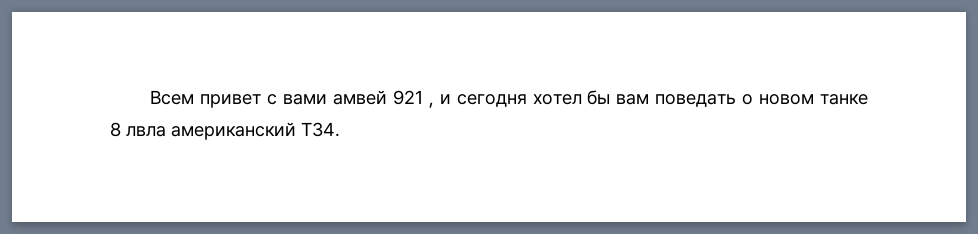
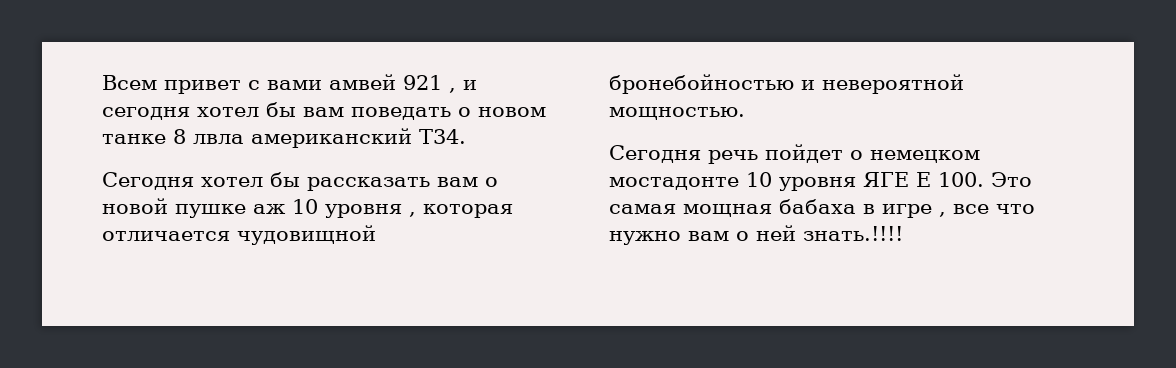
+ Сегодня хотел бы рассказать вам о новой пушке аж 10 уровня , которая отличается чудовищной бронебойностью и невероятной мощностью.
+ Сегодня речь пойдет о немецком мостадонте 10 уровня ЯГЕ Е 100. Это самая мощная бабаха в игре , все что нужно вам о ней знать.!!!!

